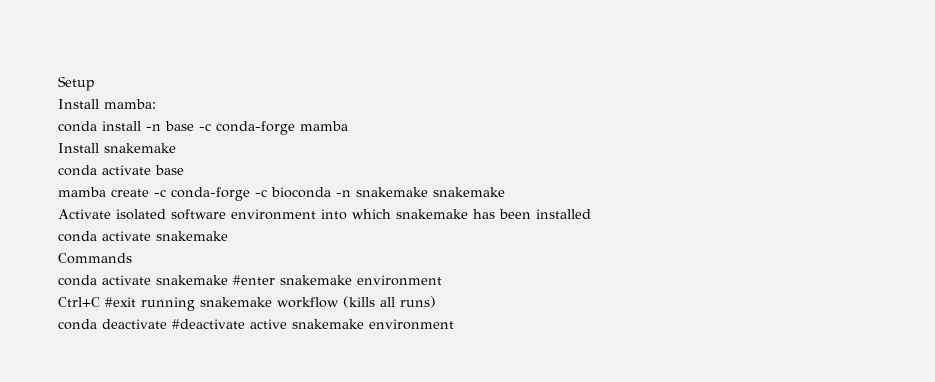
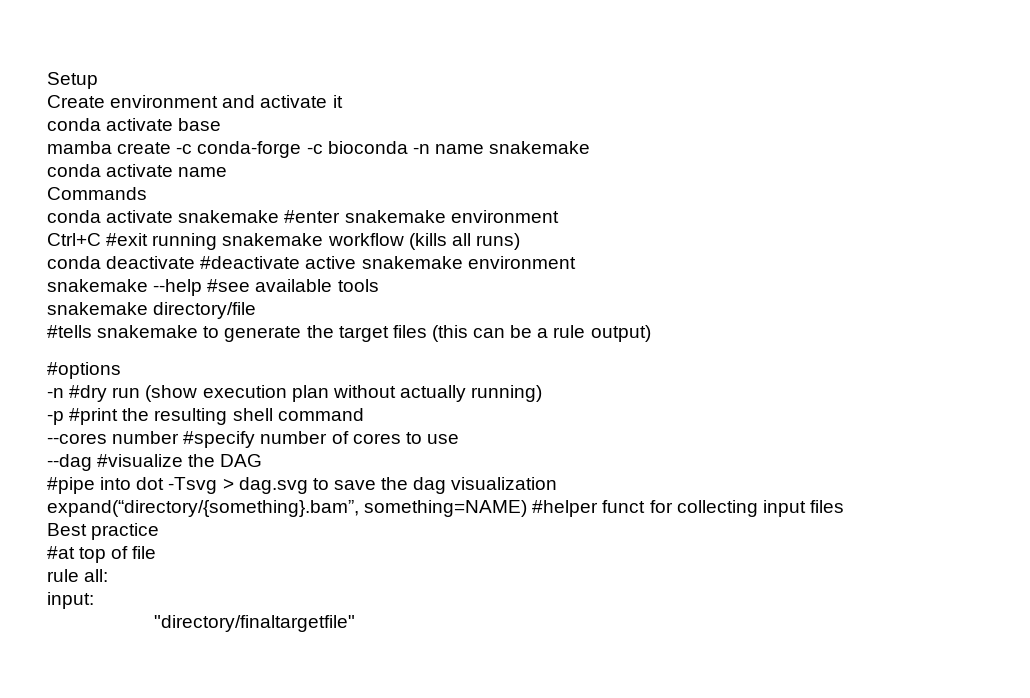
- Install mamba:
- conda install -n base -c conda-forge mamba
- Install snakemake
+ Create environment and activate it
- mamba create -c conda-forge -c bioconda -n snakemake snakemake
- Activate isolated software environment into which snakemake has been installed
- conda activate snakemake
+ mamba create -c conda-forge -c bioconda -n name snakemake
+ conda activate name
+ snakemake --help #see available tools
+ snakemake directory/file
+ #tells snakemake to generate the target files (this can be a rule output)
+ #options
+ -n #dry run (show execution plan without actually running)
+ -p #print the resulting shell command
+ --cores number #specify number of cores to use
+ --dag #visualize the DAG
+ #pipe into dot -Tsvg > dag.svg to save the dag visualization
+ expand(“directory/{something}.bam”, something=NAME) #helper funct for collecting input files
+ Best practice
+ #at top of file
+ rule all:
+ input:
+ "directory/finaltargetfile"

